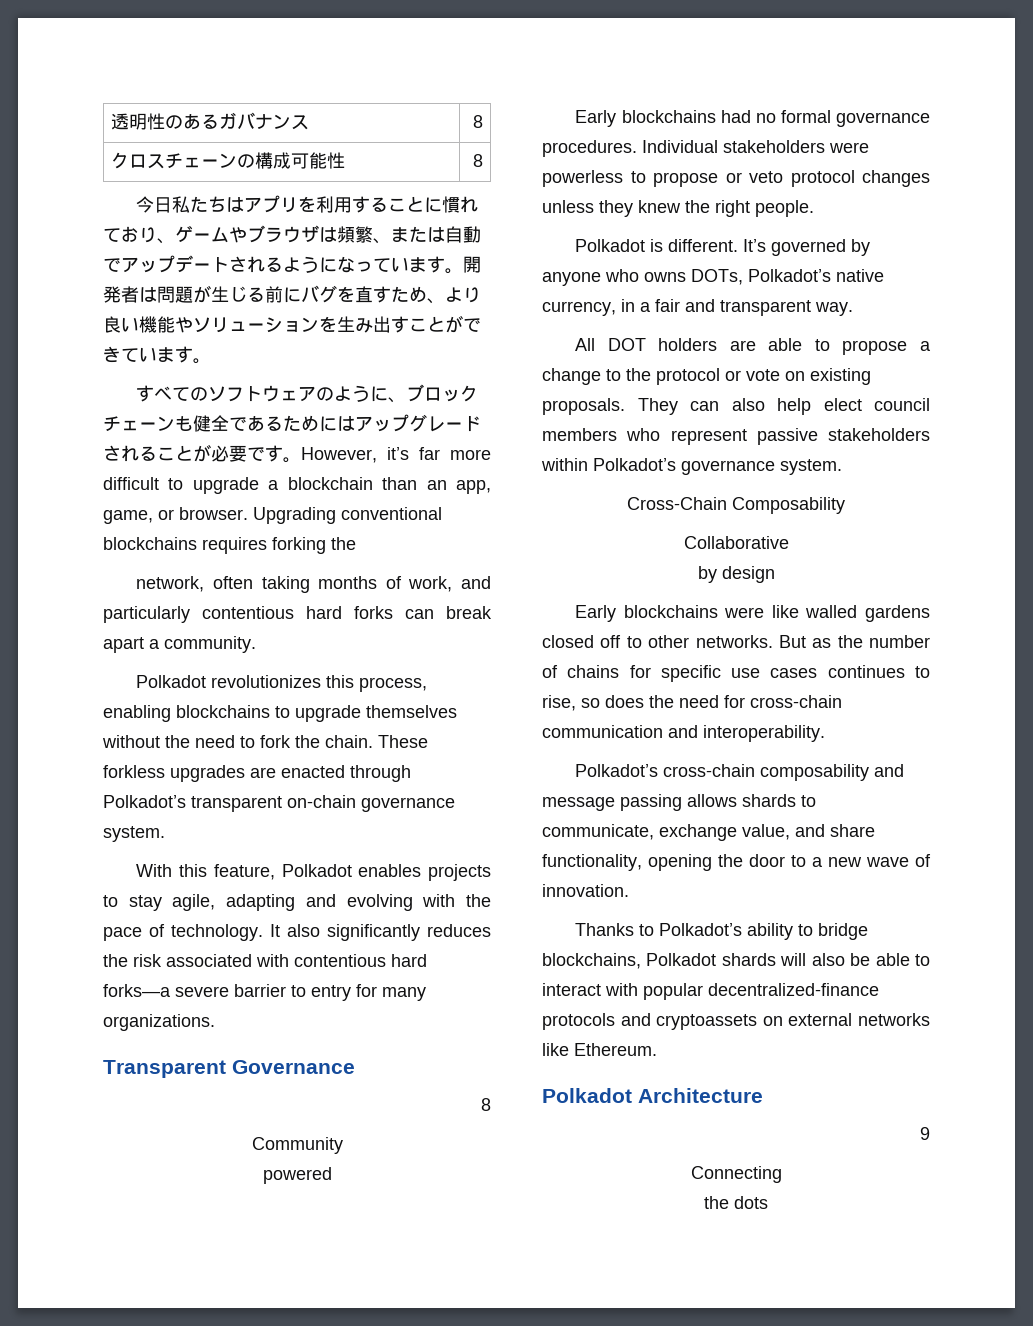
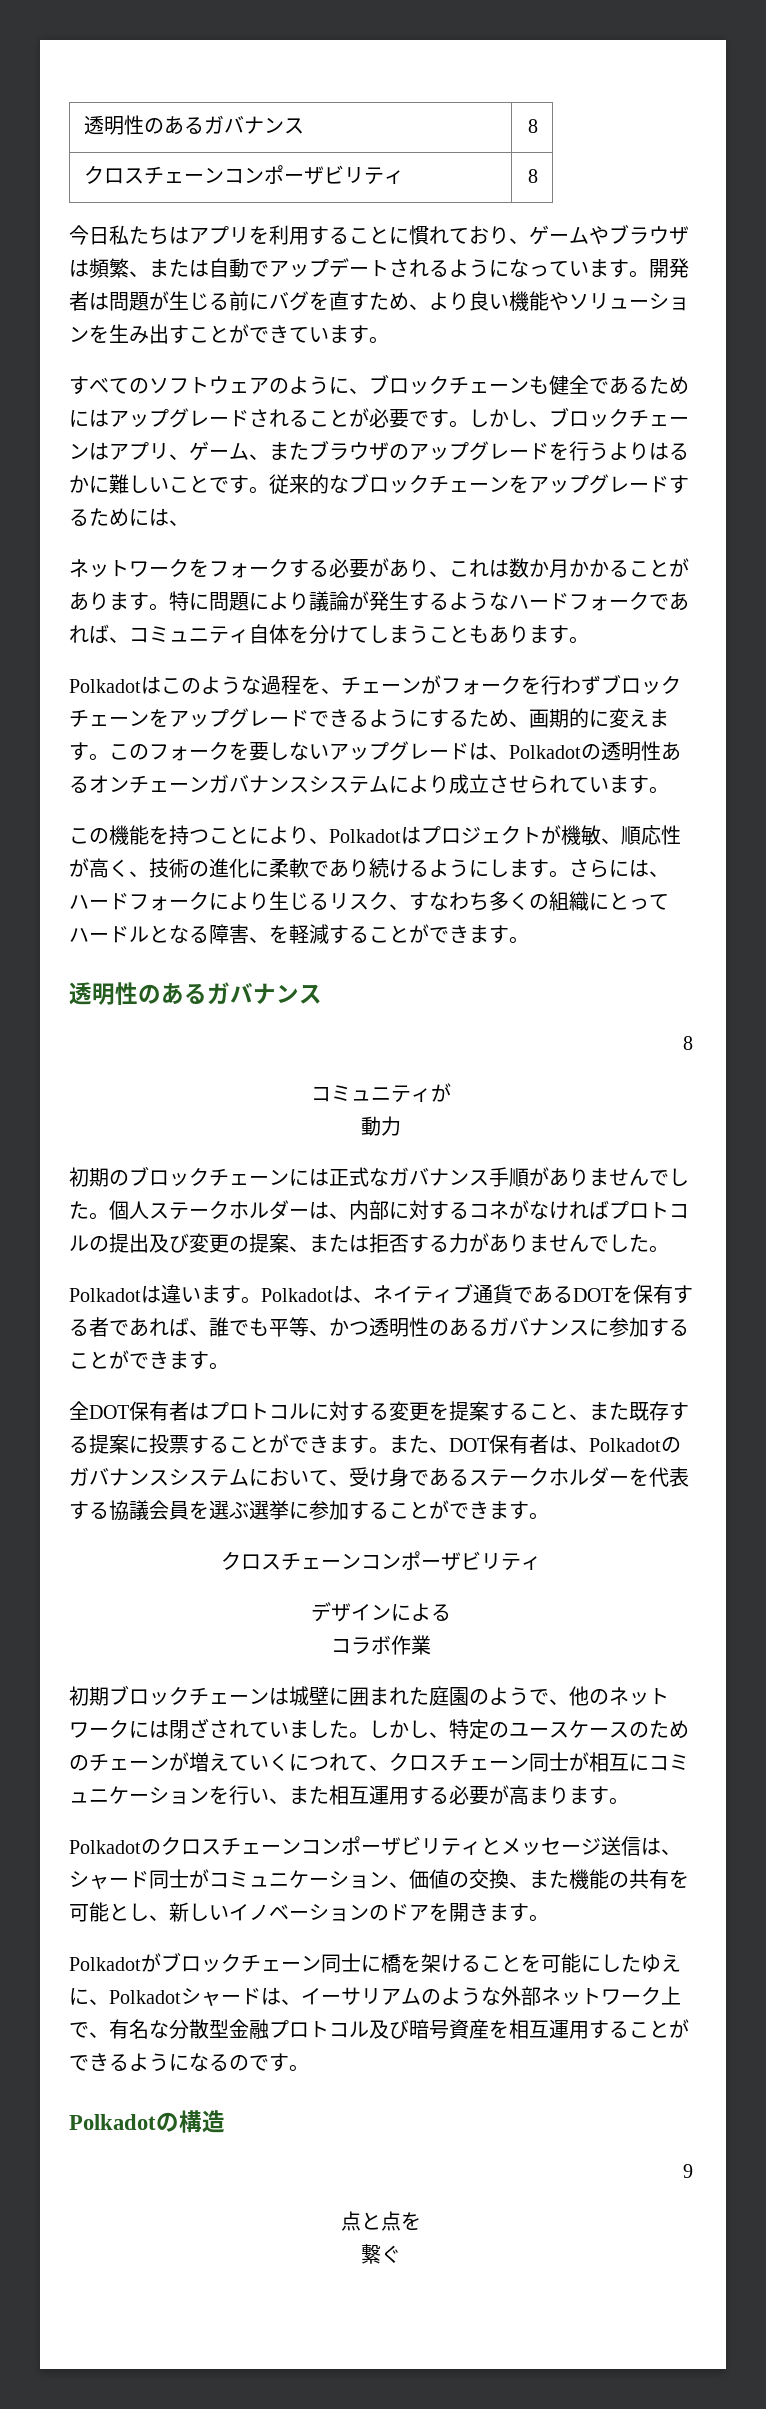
- クロスチェーンの構成可能性 | 8
+ クロスチェーンコンポーザビリティ | 8
- However, it’s far more difficult to upgrade a blockchain than an app, game, or browser. Upgrading conventional blockchains requires forking the
- network, often taking months of work, and particularly contentious hard forks can break apart a community.
- Polkadot revolutionizes this process, enabling blockchains to upgrade themselves without the need to fork the chain. These forkless upgrades are enacted through Polkadot’s transparent on-chain governance system.
- With this feature, Polkadot enables projects to stay agile, adapting and evolving with the pace of technology. It also significantly reduces the risk associated with contentious hard forks—a severe barrier to entry for many organizations.
- Transparent Governance
+ しかし、ブロックチェーンはアプリ、ゲーム、またブラウザのアップグレードを行うよりはるかに難しいことです。従来的なブロックチェーンをアップグレードするためには、
+ ネットワークをフォークする必要があり、これは数か月かかることがあります。特に問題により議論が発生するようなハードフォークであれば、コミュニティ自体を分けてしまうこともあります。
+ Polkadotはこのような過程を、チェーンがフォークを行わずブロックチェーンをアップグレードできるようにするため、画期的に変えます。このフォークを要しないアップグレードは、Polkadotの透明性あるオンチェーンガバナンスシステムにより成立させられています。
+ この機能を持つことにより、Polkadotはプロジェクトが機敏、順応性が高く、技術の進化に柔軟であり続けるようにします。さらには、ハードフォークにより生じるリスク、すなわち多くの組織にとってハードルとなる障害、を軽減することができます。
+ 透明性のあるガバナンス
  8
- Community
- powered
- Early blockchains had no formal governance procedures. Individual stakeholders were powerless to propose or veto protocol changes unless they knew the right people.
- Polkadot is different. It’s governed by anyone who owns DOTs, Polkadot’s native currency, in a fair and transparent way.
- All DOT holders are able to propose a change to the protocol or vote on existing proposals. They can also help elect council members who represent passive stakeholders within Polkadot’s governance system.
- Cross-Chain Composability
- Collaborative
- by design
- Early blockchains were like walled gardens closed off to other networks. But as the number of chains for specific use cases continues to rise, so does the need for cross-chain communication and interoperability.
- Polkadot’s cross-chain composability and message passing allows shards to communicate, exchange value, and share functionality, opening the door to a new wave of innovation.
- Thanks to Polkadot’s ability to bridge blockchains, Polkadot shards will also be able to interact with popular decentralized-finance protocols and cryptoassets on external networks like Ethereum.
- Polkadot Architecture
+ コミュニティが
+ 動力
+ 初期のブロックチェーンには正式なガバナンス手順がありませんでした。個人ステークホルダーは、内部に対するコネがなければプロトコルの提出及び変更の提案、または拒否する力がありませんでした。
+ Polkadotは違います。Polkadotは、ネイティブ通貨であるDOTを保有する者であれば、誰でも平等、かつ透明性のあるガバナンスに参加することができます。
+ 全DOT保有者はプロトコルに対する変更を提案すること、また既存する提案に投票することができます。また、DOT保有者は、Polkadotのガバナンスシステムにおいて、受け身であるステークホルダーを代表する協議会員を選ぶ選挙に参加することができます。
+ クロスチェーンコンポーザビリティ
+ デザインによる
+ コラボ作業
+ 初期ブロックチェーンは城壁に囲まれた庭園のようで、他のネットワークには閉ざされていました。しかし、特定のユースケースのためのチェーンが増えていくにつれて、クロスチェーン同士が相互にコミュニケーションを行い、また相互運用する必要が高まります。
+ Polkadotのクロスチェーンコンポーザビリティとメッセージ送信は、シャード同士がコミュニケーション、価値の交換、また機能の共有を可能とし、新しいイノベーションのドアを開きます。
+ Polkadotがブロックチェーン同士に橋を架けることを可能にしたゆえに、Polkadotシャードは、イーサリアムのような外部ネットワーク上で、有名な分散型金融プロトコル及び暗号資産を相互運用することができるようになるのです。
+ Polkadotの構造
  9
- Connecting
- the dots
+ 点と点を
+ 繋ぐ

